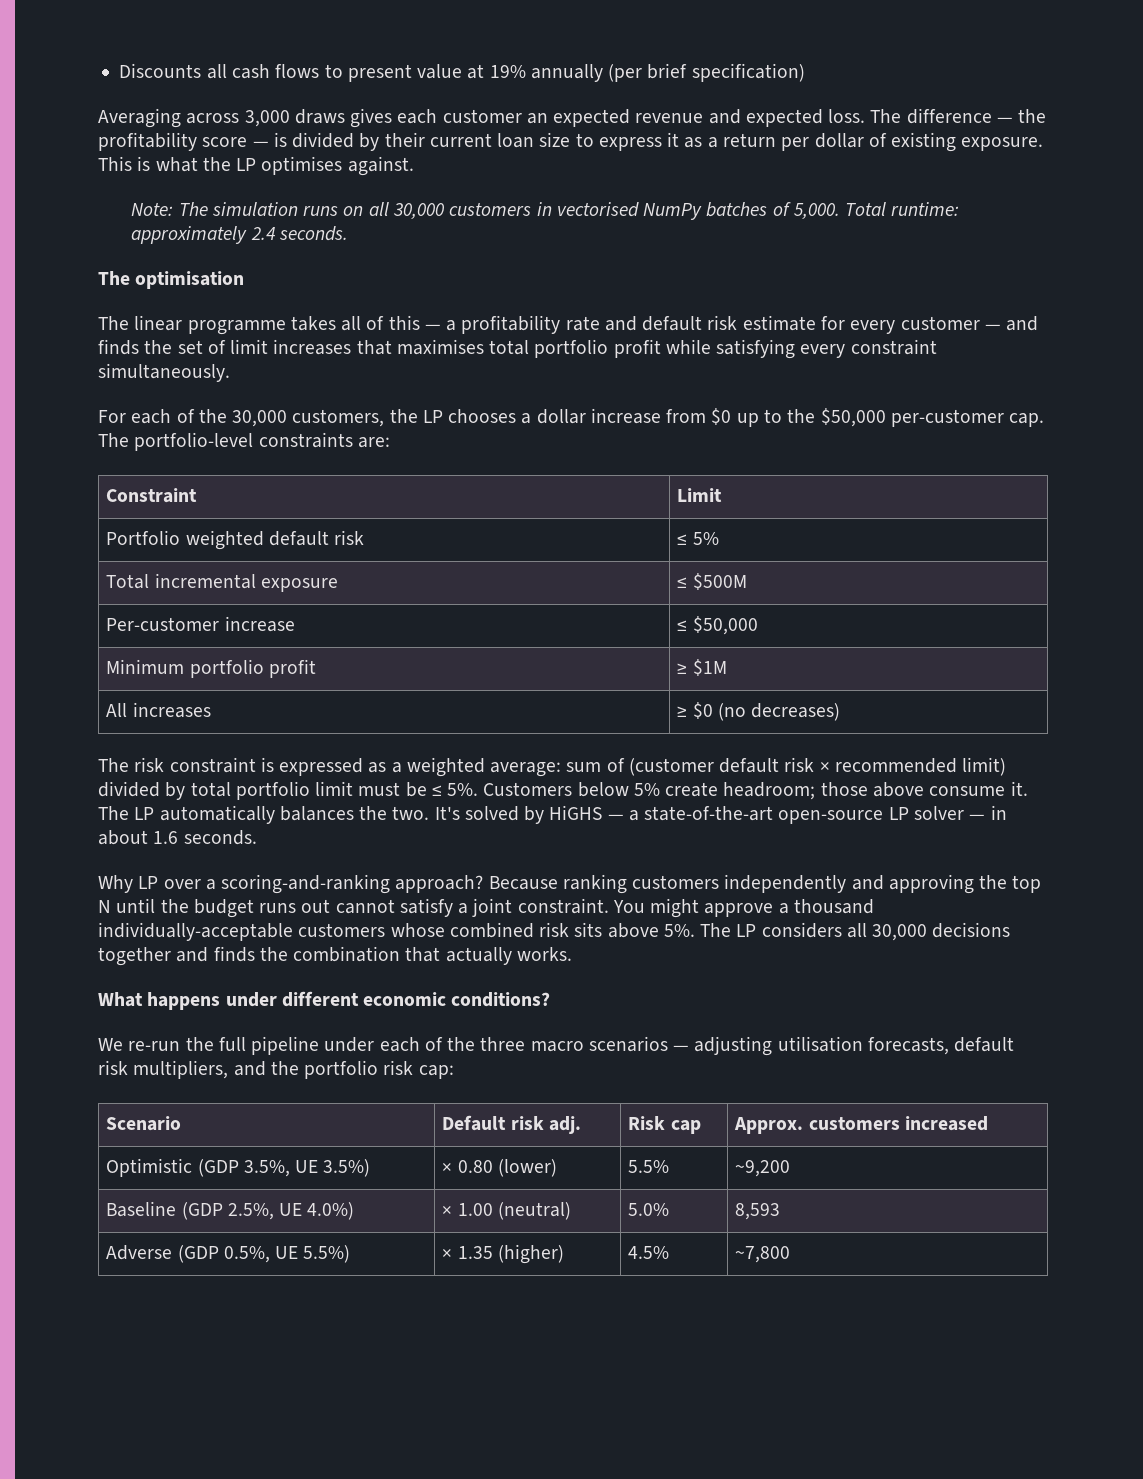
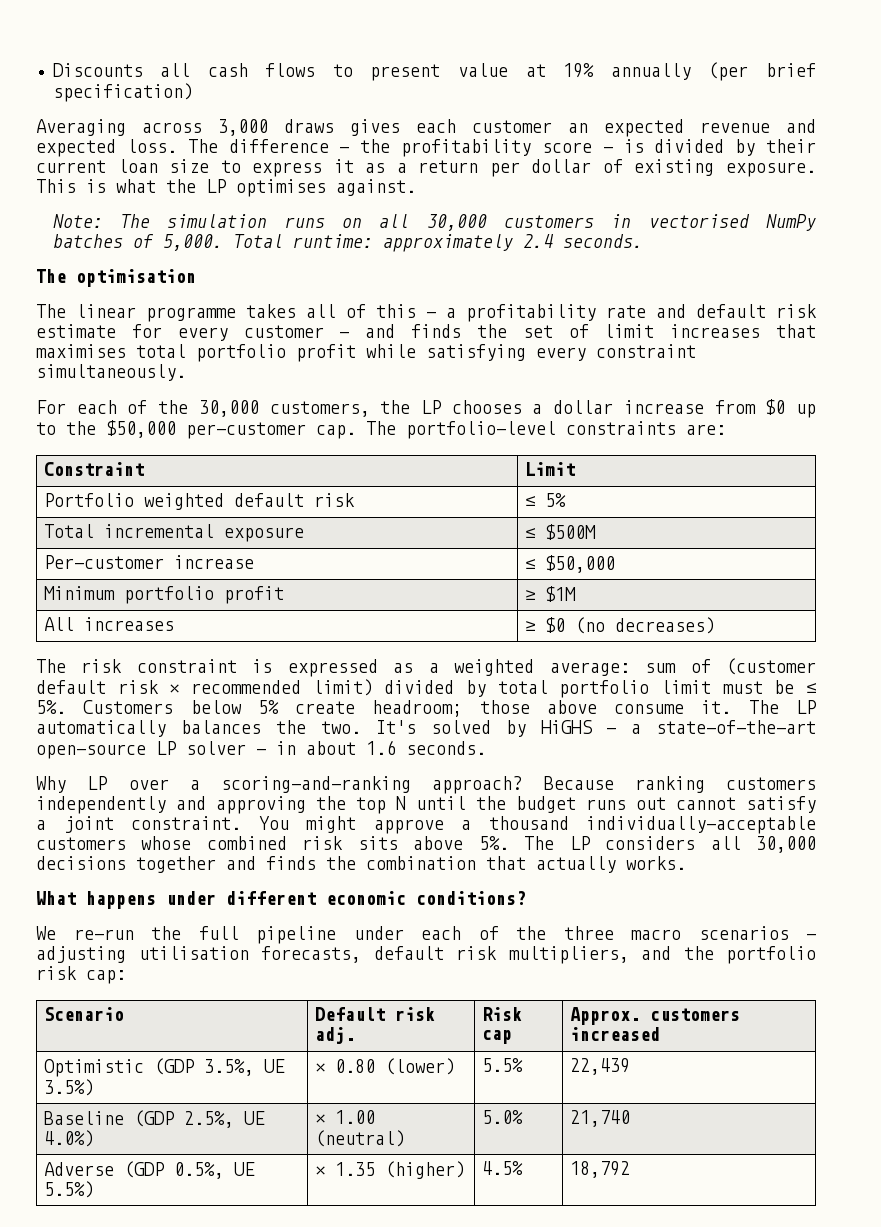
- Optimistic (GDP 3.5%, UE 3.5%) | × 0.80 (lower) | 5.5% | ~9,200
+ Optimistic (GDP 3.5%, UE 3.5%) | × 0.80 (lower) | 5.5% | 22,439
- Baseline (GDP 2.5%, UE 4.0%) | × 1.00 (neutral) | 5.0% | 8,593
+ Baseline (GDP 2.5%, UE 4.0%) | × 1.00 (neutral) | 5.0% | 21,740
- Adverse (GDP 0.5%, UE 5.5%) | × 1.35 (higher) | 4.5% | ~7,800
+ Adverse (GDP 0.5%, UE 5.5%) | × 1.35 (higher) | 4.5% | 18,792

